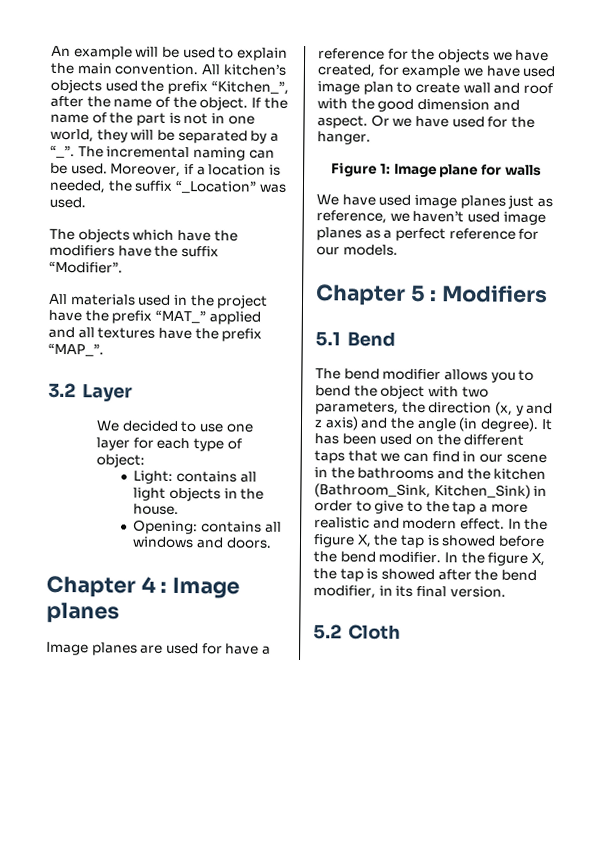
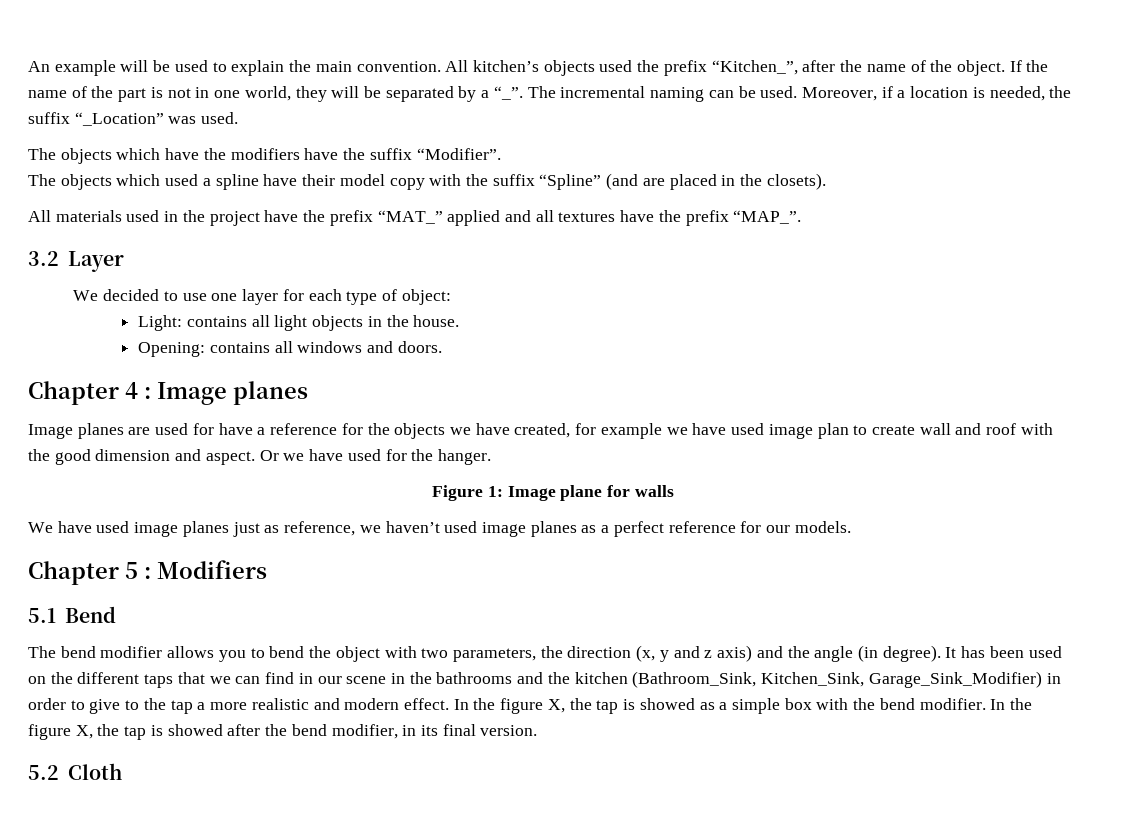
+ The objects which used a spline have their model copy with the suffix “Spline” (and are placed in the closets).
- It has been used on the different taps that we can find in our scene in the bathrooms and the kitchen (Bathroom_Sink, Kitchen_Sink) in order to give to the tap a more realistic and modern effect.
+ It has been used on the different taps that we can find in our scene in the bathrooms and the kitchen (Bathroom_Sink, Kitchen_Sink, Garage_Sink_Modifier) in order to give to the tap a more realistic and modern effect.
- In the figure X, the tap is showed before the bend modifier.
+ In the figure X, the tap is showed as a simple box with the bend modifier.

